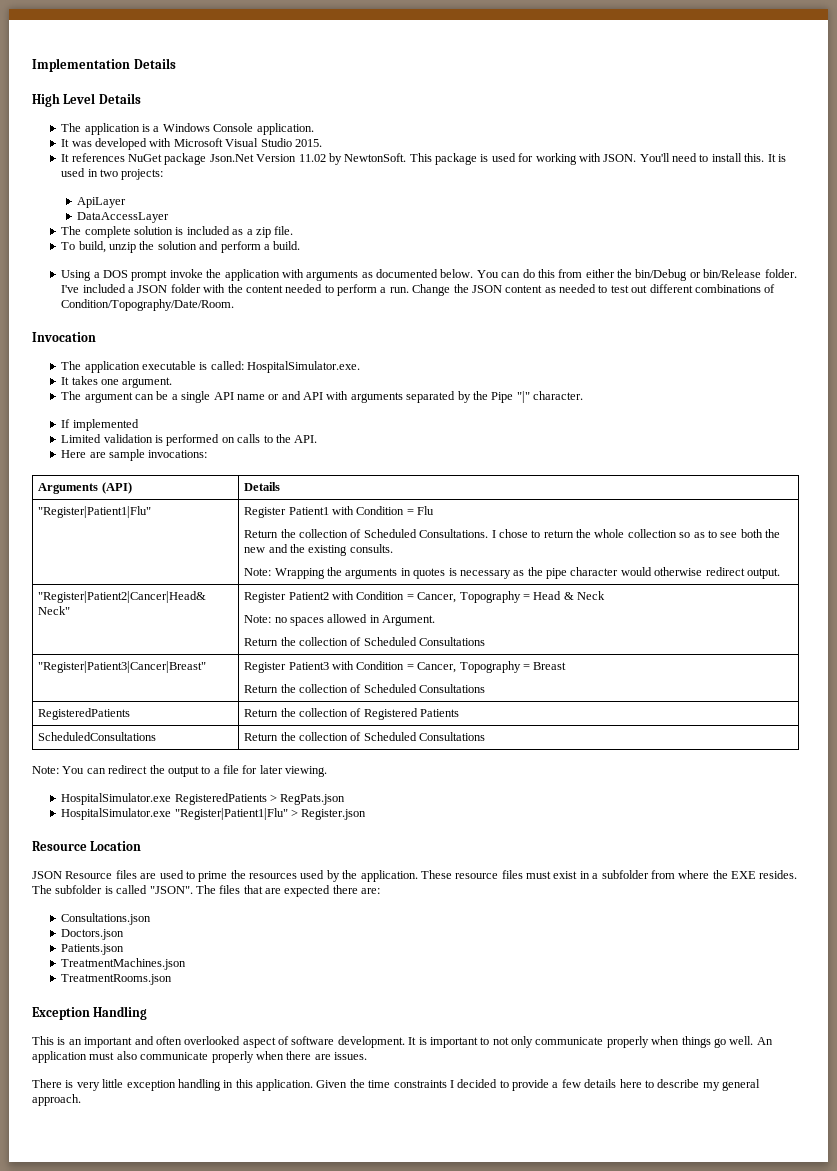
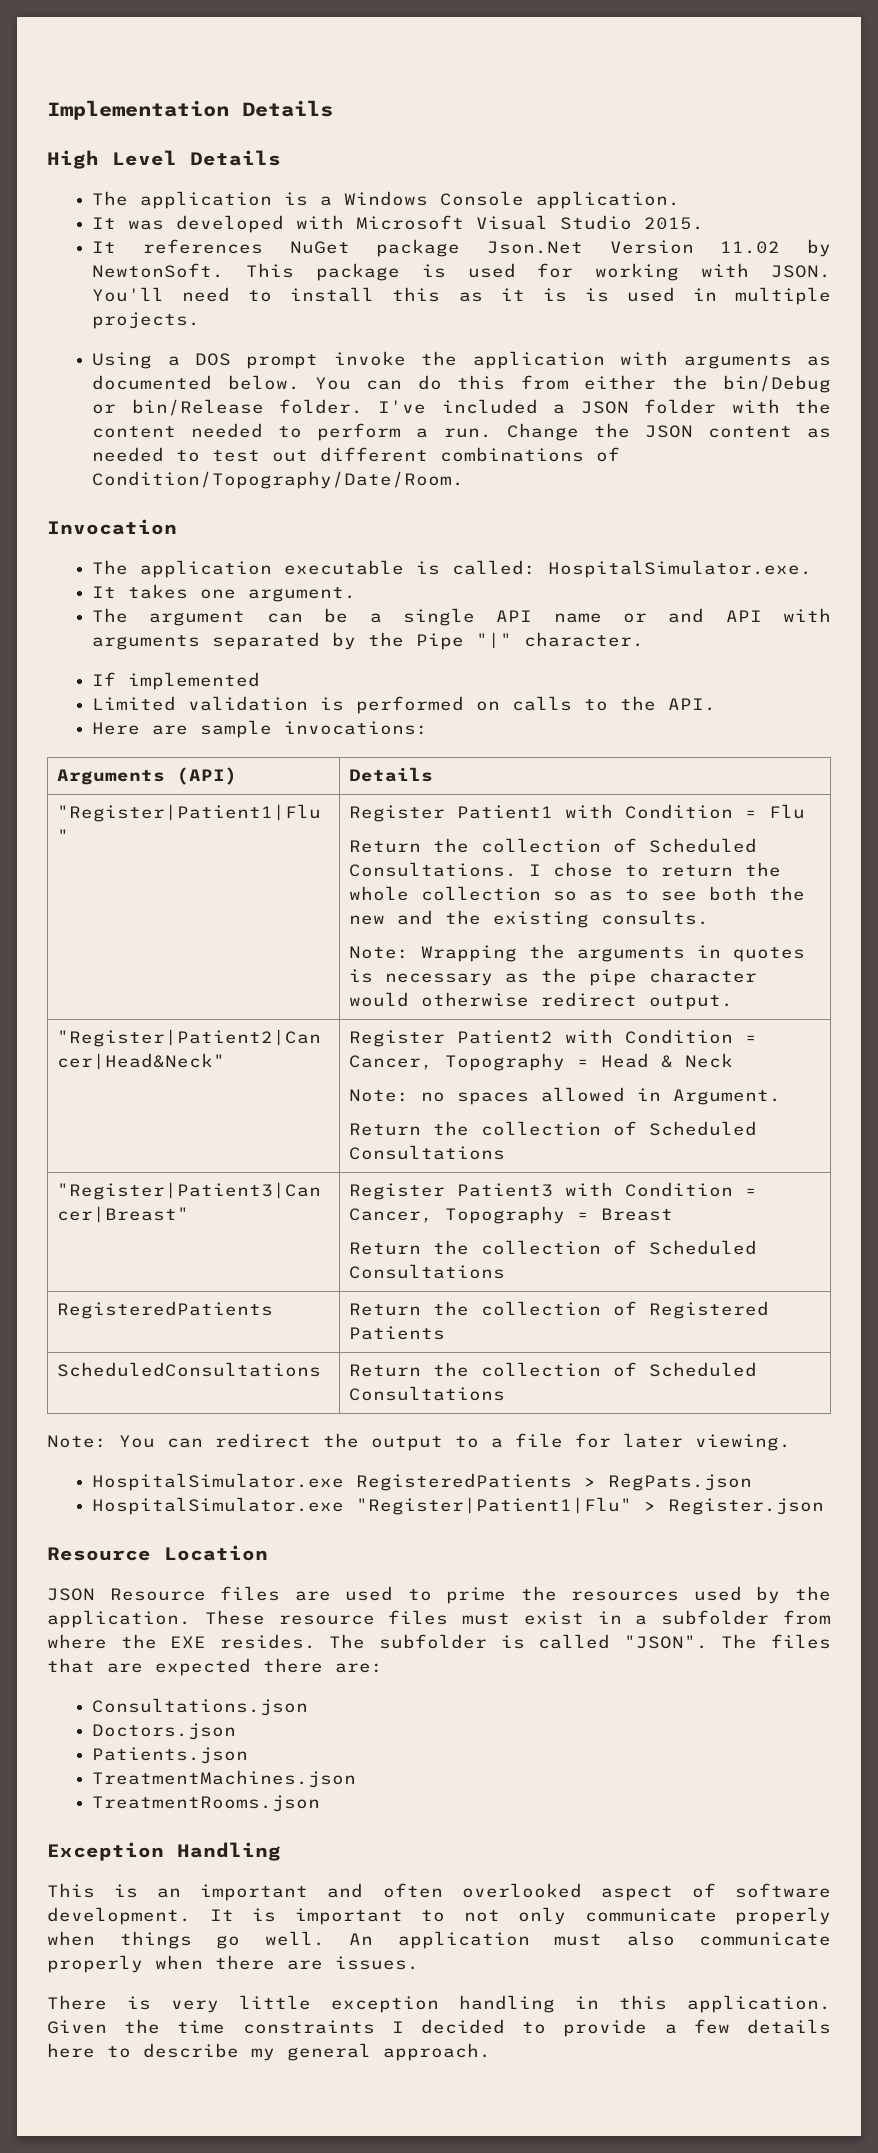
- You'll need to install this. It is used in two projects:
- ApiLayer
- DataAccessLayer
- The complete solution is included as a zip file.
- To build, unzip the solution and perform a build.
+ You'll need to install this as it is is used in multiple projects.

